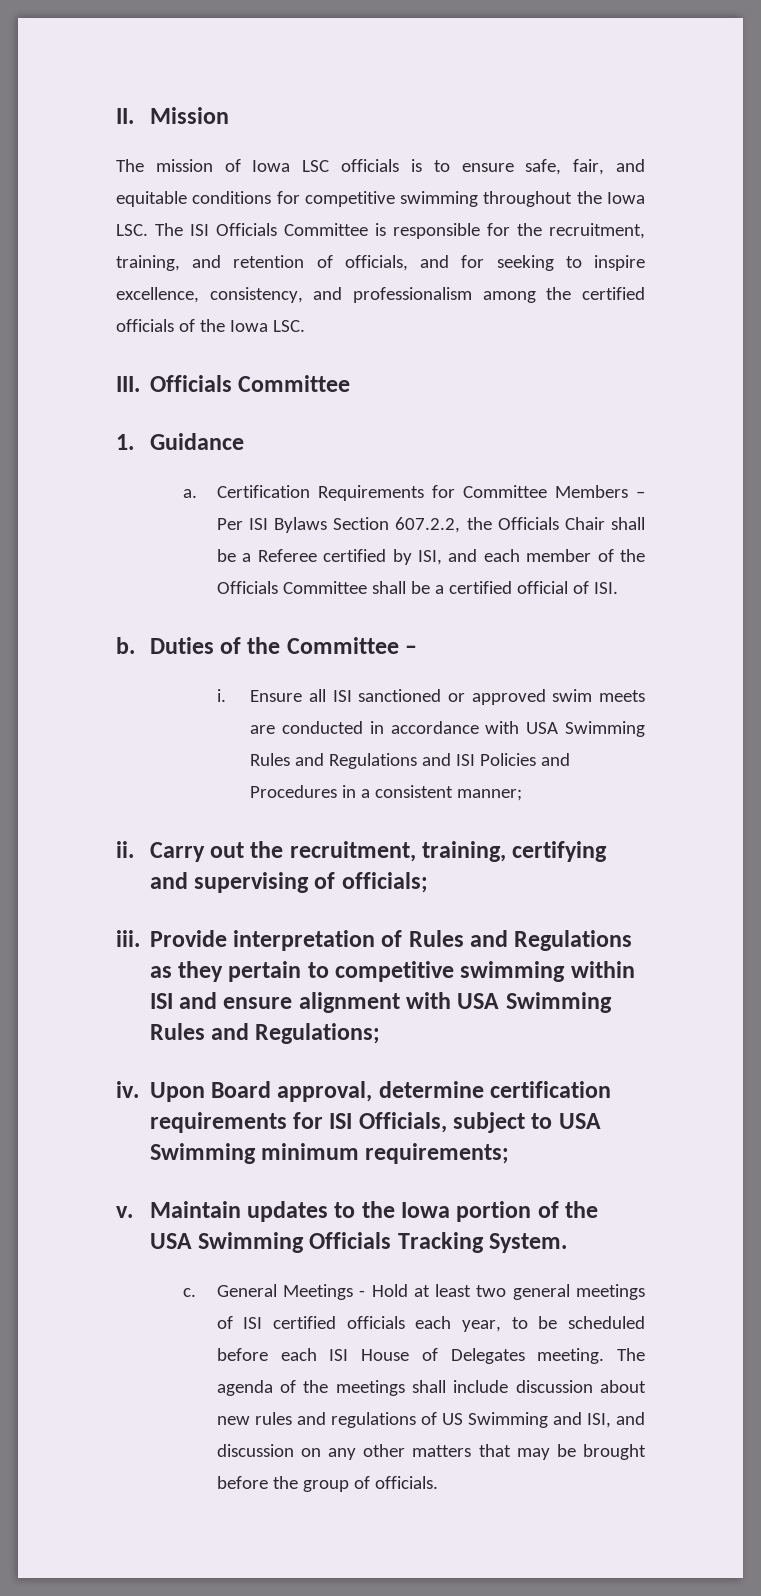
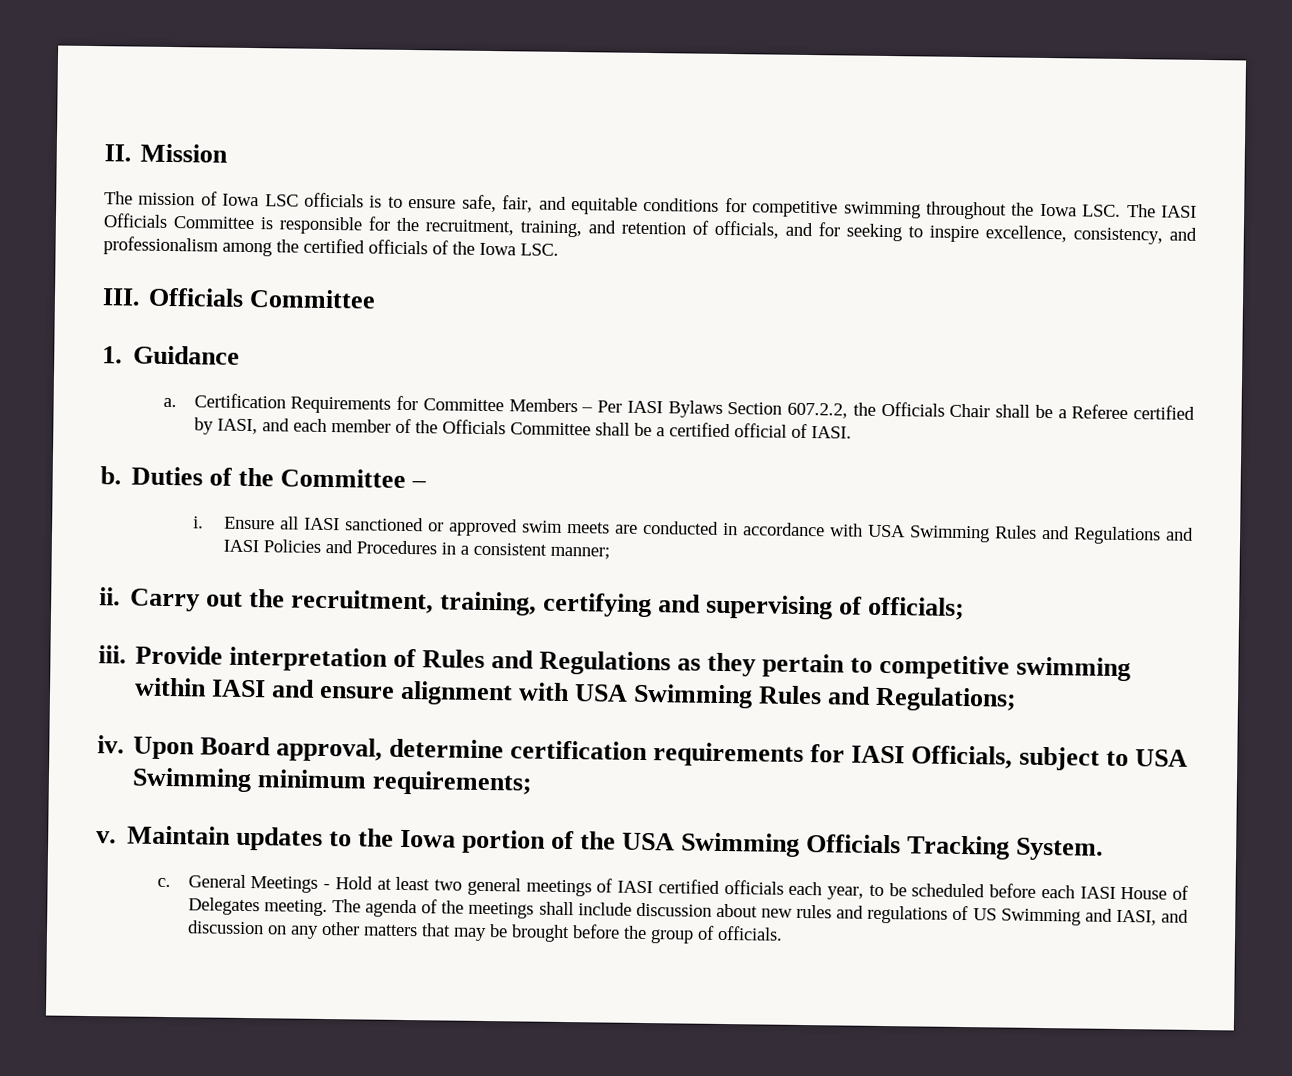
- The mission of Iowa LSC officials is to ensure safe, fair, and equitable conditions for competitive swimming throughout the Iowa LSC. The ISI Officials Committee is responsible for the recruitment, training, and retention of officials, and for seeking to inspire excellence, consistency, and professionalism among the certified officials of the Iowa LSC.
+ The mission of Iowa LSC officials is to ensure safe, fair, and equitable conditions for competitive swimming throughout the Iowa LSC. The IASI Officials Committee is responsible for the recruitment, training, and retention of officials, and for seeking to inspire excellence, consistency, and professionalism among the certified officials of the Iowa LSC.
- Certification Requirements for Committee Members – Per ISI Bylaws Section 607.2.2, the Officials Chair shall be a Referee certified by ISI, and each member of the Officials Committee shall be a certified official of ISI.
+ Certification Requirements for Committee Members – Per IASI Bylaws Section 607.2.2, the Officials Chair shall be a Referee certified by IASI, and each member of the Officials Committee shall be a certified official of IASI.
- Ensure all ISI sanctioned or approved swim meets are conducted in accordance with USA Swimming Rules and Regulations and ISI Policies and Procedures in a consistent manner;
+ Ensure all IASI sanctioned or approved swim meets are conducted in accordance with USA Swimming Rules and Regulations and IASI Policies and Procedures in a consistent manner;
- Provide interpretation of Rules and Regulations as they pertain to competitive swimming within ISI and ensure alignment with USA Swimming Rules and Regulations;
+ Provide interpretation of Rules and Regulations as they pertain to competitive swimming within IASI and ensure alignment with USA Swimming Rules and Regulations;
- Upon Board approval, determine certification requirements for ISI Officials, subject to USA Swimming minimum requirements;
+ Upon Board approval, determine certification requirements for IASI Officials, subject to USA Swimming minimum requirements;
- General Meetings - Hold at least two general meetings of ISI certified officials each year, to be scheduled before each ISI House of Delegates meeting.
+ General Meetings - Hold at least two general meetings of IASI certified officials each year, to be scheduled before each IASI House of Delegates meeting.
- The agenda of the meetings shall include discussion about new rules and regulations of US Swimming and ISI, and discussion on any other matters that may be brought before the group of officials.
+ The agenda of the meetings shall include discussion about new rules and regulations of US Swimming and IASI, and discussion on any other matters that may be brought before the group of officials.

